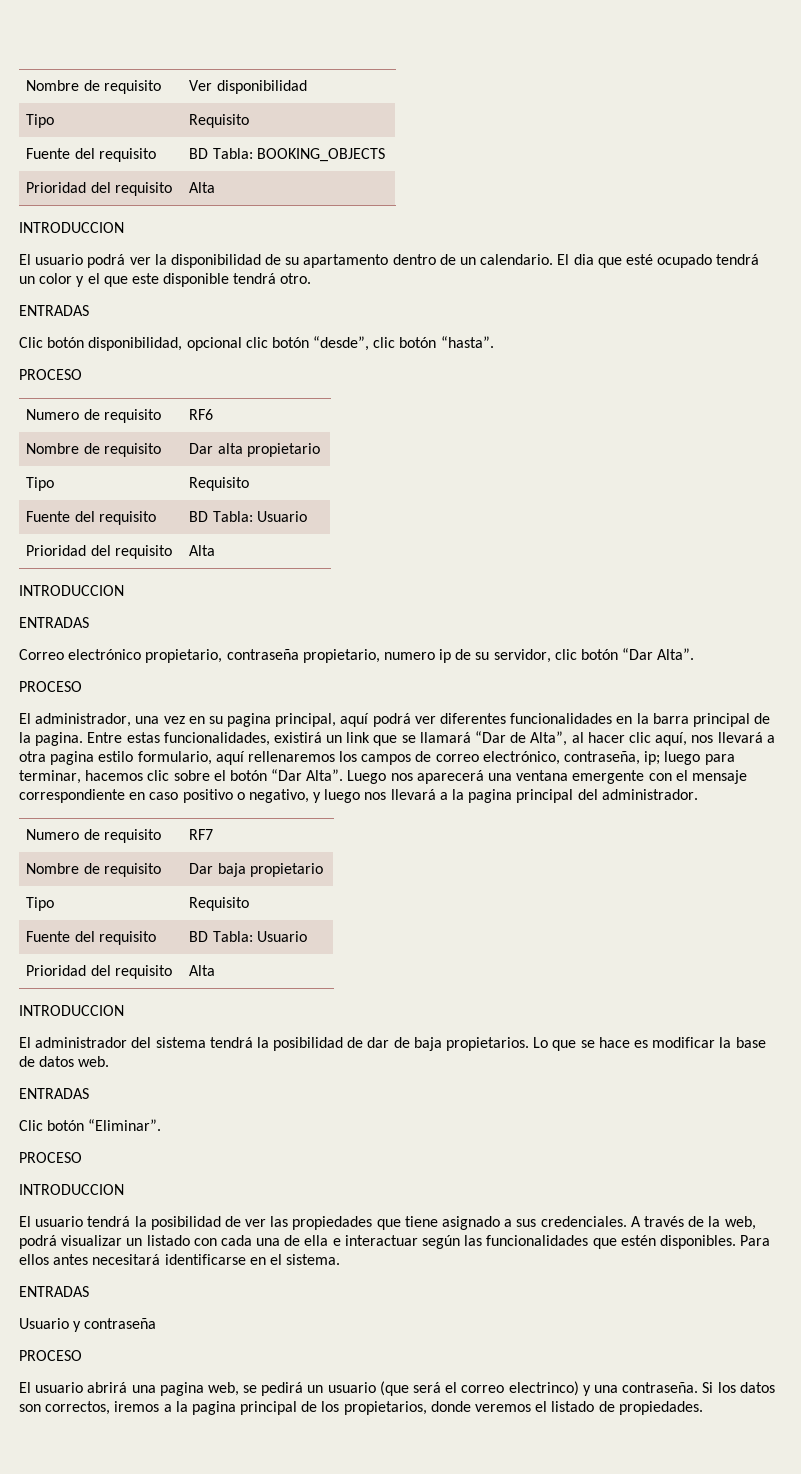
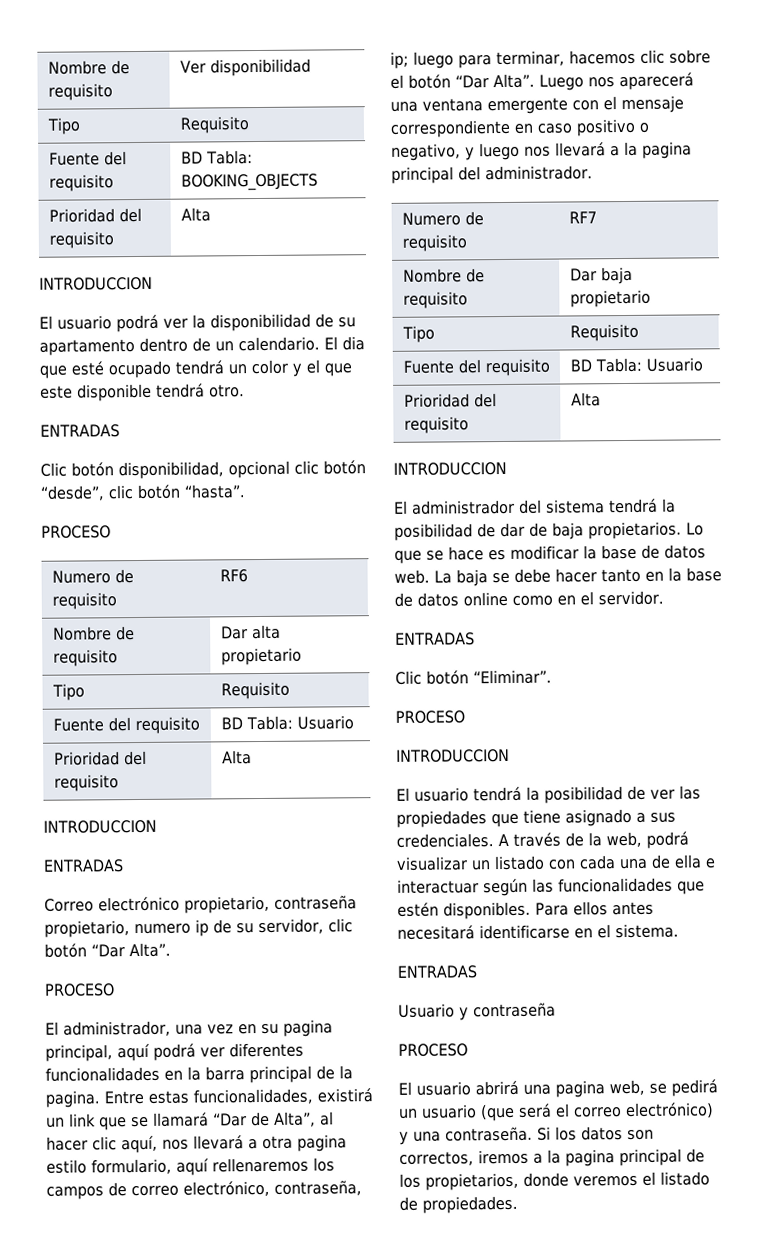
+ La baja se debe hacer tanto en la base de datos online como en el servidor.
- El usuario abrirá una pagina web, se pedirá un usuario (que será el correo electrinco) y una contraseña.
+ El usuario abrirá una pagina web, se pedirá un usuario (que será el correo electrónico) y una contraseña.

